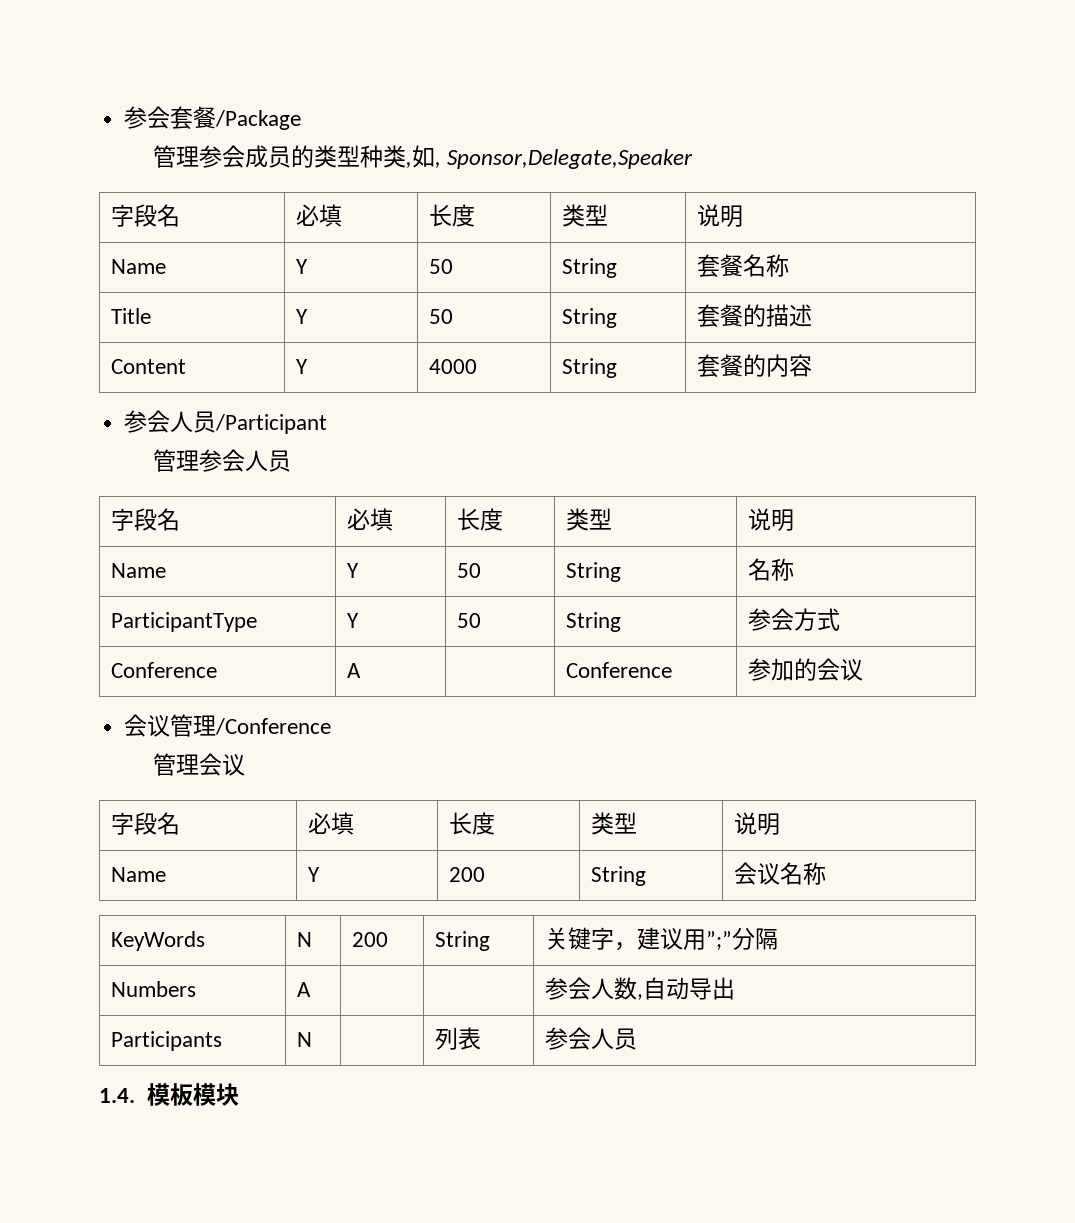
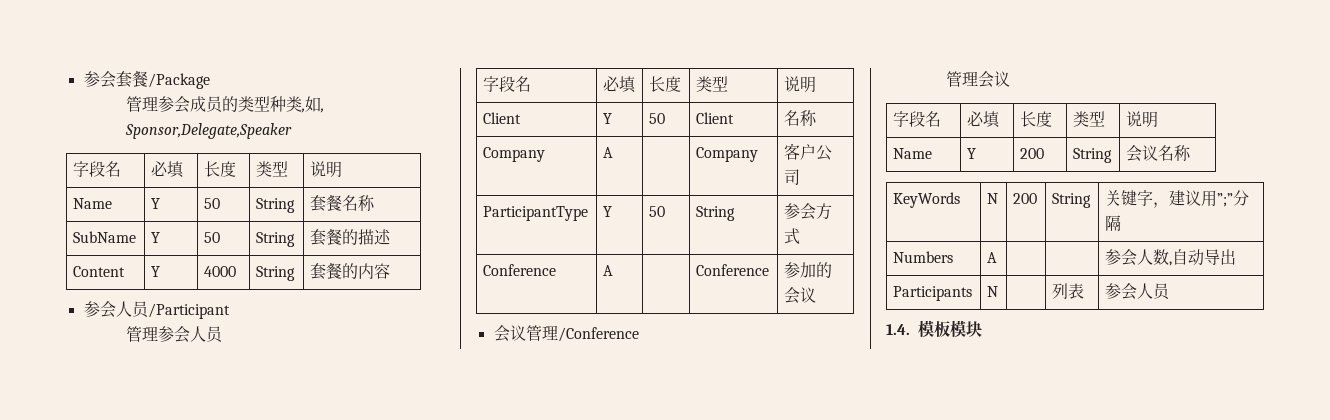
- Title | Y | 50 | String | 套餐的描述
+ SubName | Y | 50 | String | 套餐的描述
- Name | Y | 50 | String | 名称
+ Client | Y | 50 | Client | 名称
+ Company | A | | Company | 客户公司

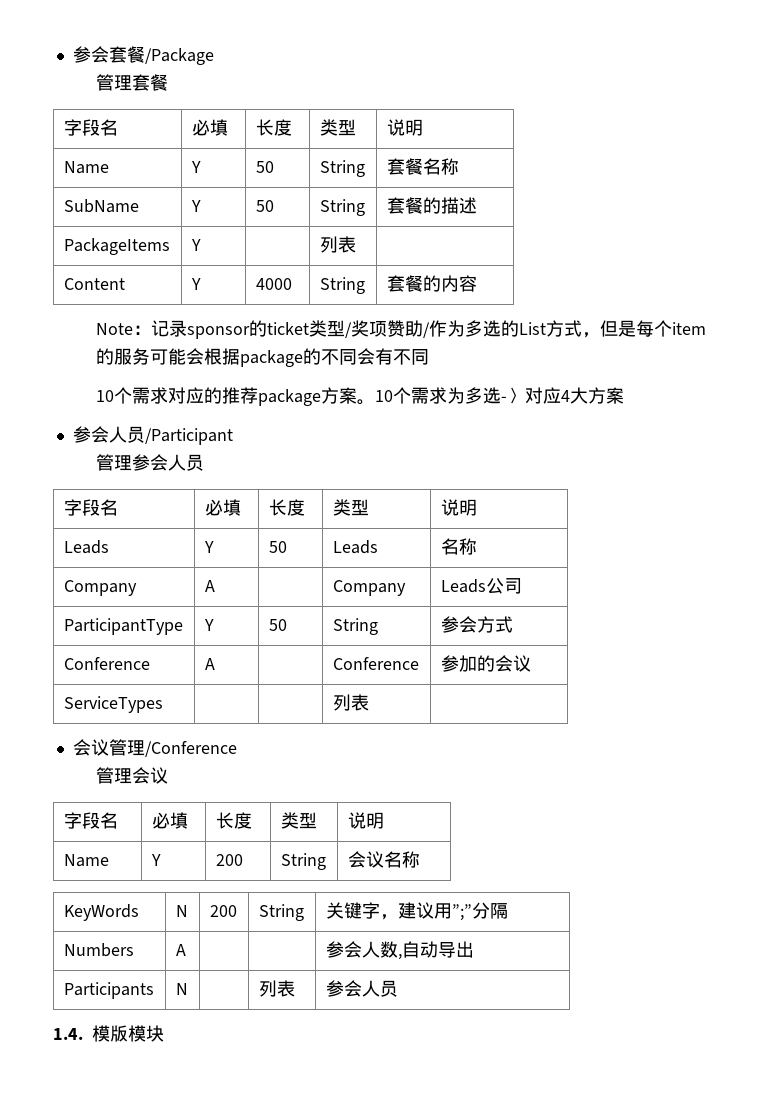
- 管理参会成员的类型种类,如, Sponsor,Delegate,Speaker
+ 管理套餐
+ PackageItems | Y | | 列表 |
+ Note：记录sponsor的ticket类型/奖项赞助/作为多选的List方式，但是每个item的服务可能会根据package的不同会有不同
+ 10个需求对应的推荐package方案。10个需求为多选-〉对应4大方案
- Client | Y | 50 | Client | 名称
+ Leads | Y | 50 | Leads | 名称
- Company | A | | Company | 客户公司
+ Company | A | | Company | Leads公司
+ ServiceTypes | | | 列表 |
- 1.4.模板模块
+ 1.4.模版模块

